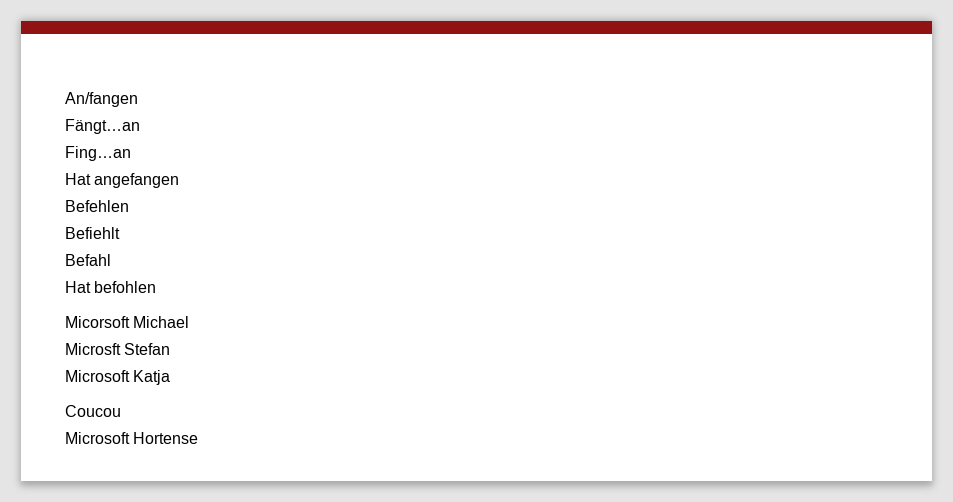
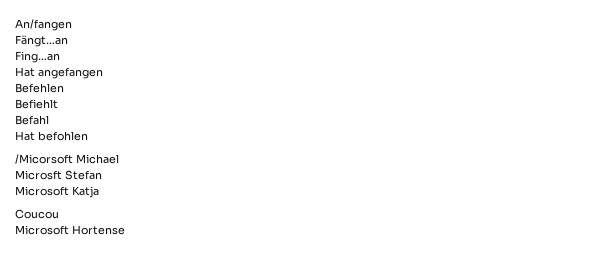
- Micorsoft Michael
+ /Micorsoft Michael

